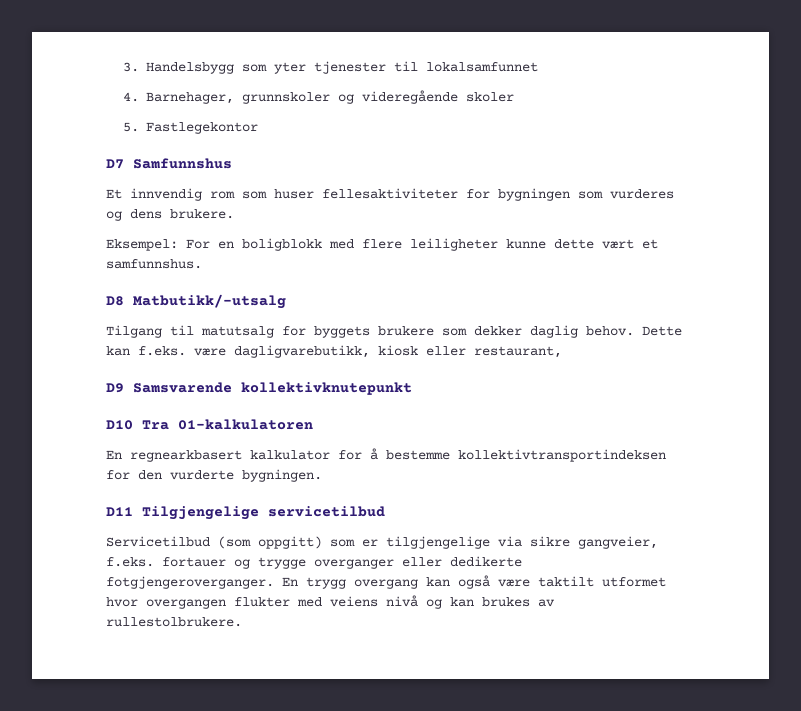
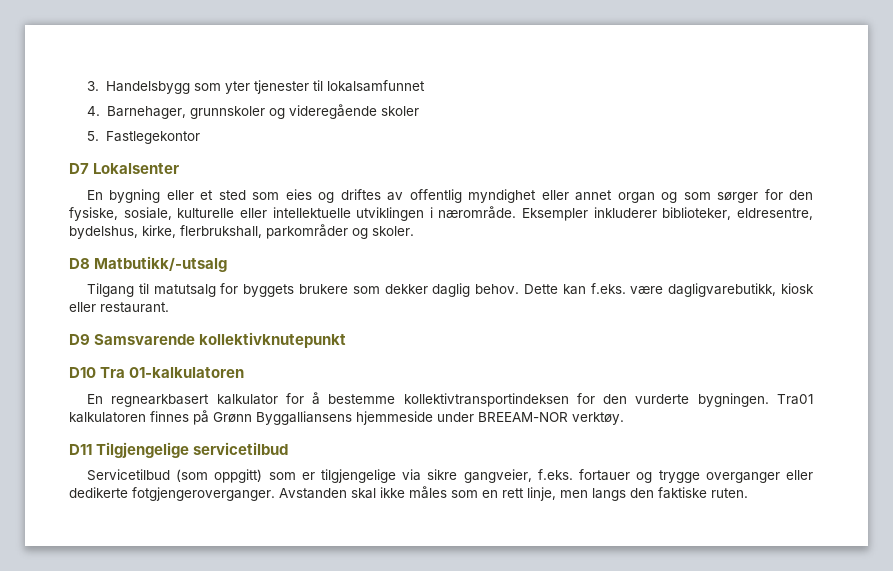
- D7 Samfunnshus
- Et innvendig rom som huser fellesaktiviteter for bygningen som vurderes og dens brukere.
- Eksempel: For en boligblokk med flere leiligheter kunne dette vært et samfunnshus.
+ D7 Lokalsenter
+ En bygning eller et sted som eies og driftes av offentlig myndighet eller annet organ og som sørger for den fysiske, sosiale, kulturelle eller intellektuelle utviklingen i nærområde. Eksempler inkluderer biblioteker, eldresentre, bydelshus, kirke, flerbrukshall, parkområder og skoler.
- Dette kan f.eks. være dagligvarebutikk, kiosk eller restaurant,
+ Dette kan f.eks. være dagligvarebutikk, kiosk eller restaurant.
+ Tra01 kalkulatoren finnes på Grønn Byggalliansens hjemmeside under BREEAM-NOR verktøy.
- En trygg overgang kan også være taktilt utformet hvor overgangen flukter med veiens nivå og kan brukes av rullestolbrukere.
+ Avstanden skal ikke måles som en rett linje, men langs den faktiske ruten.

